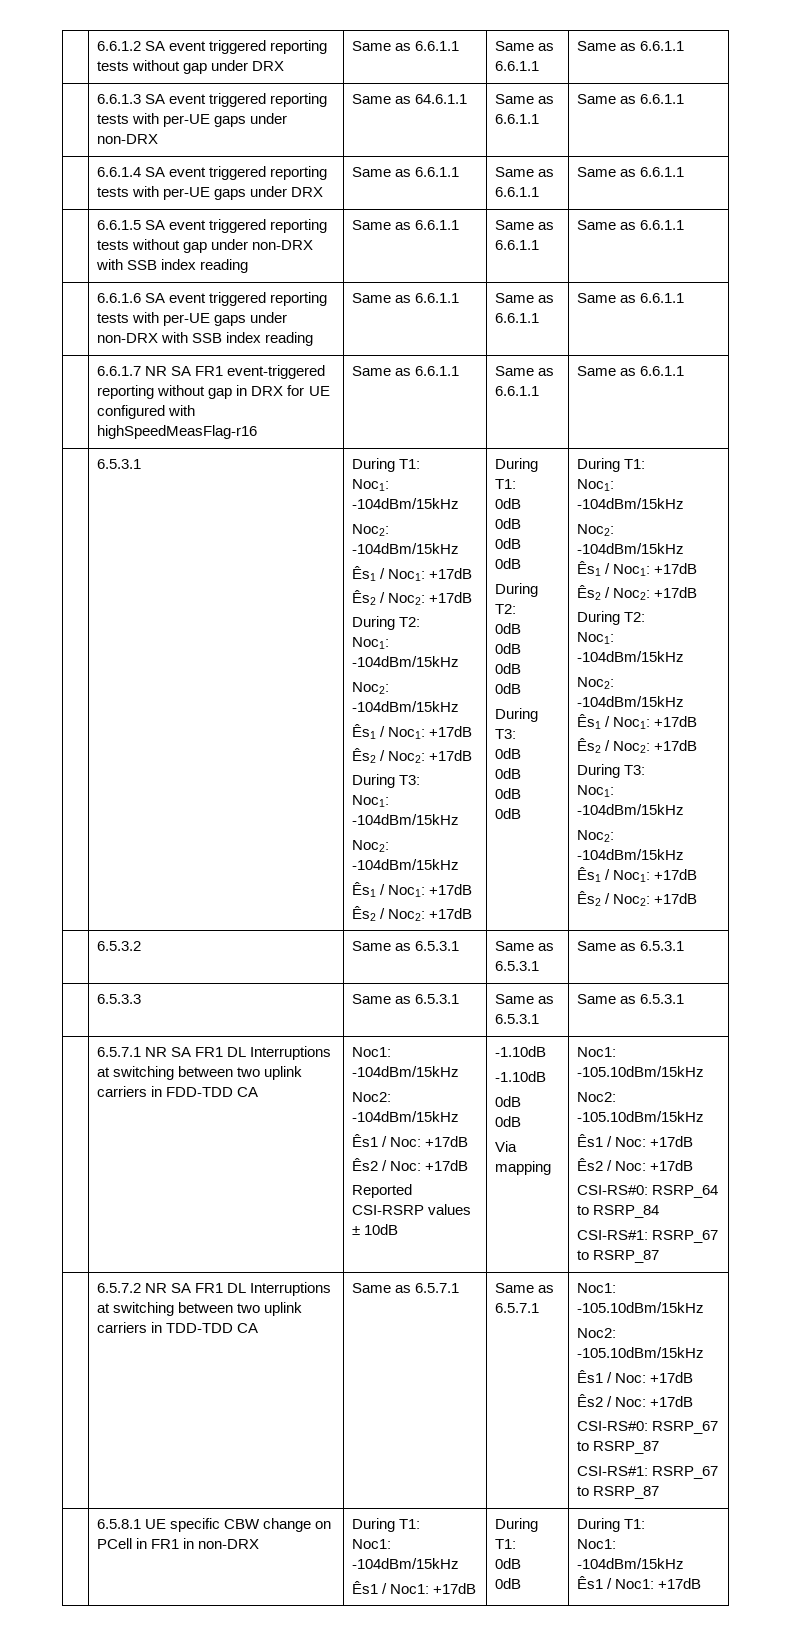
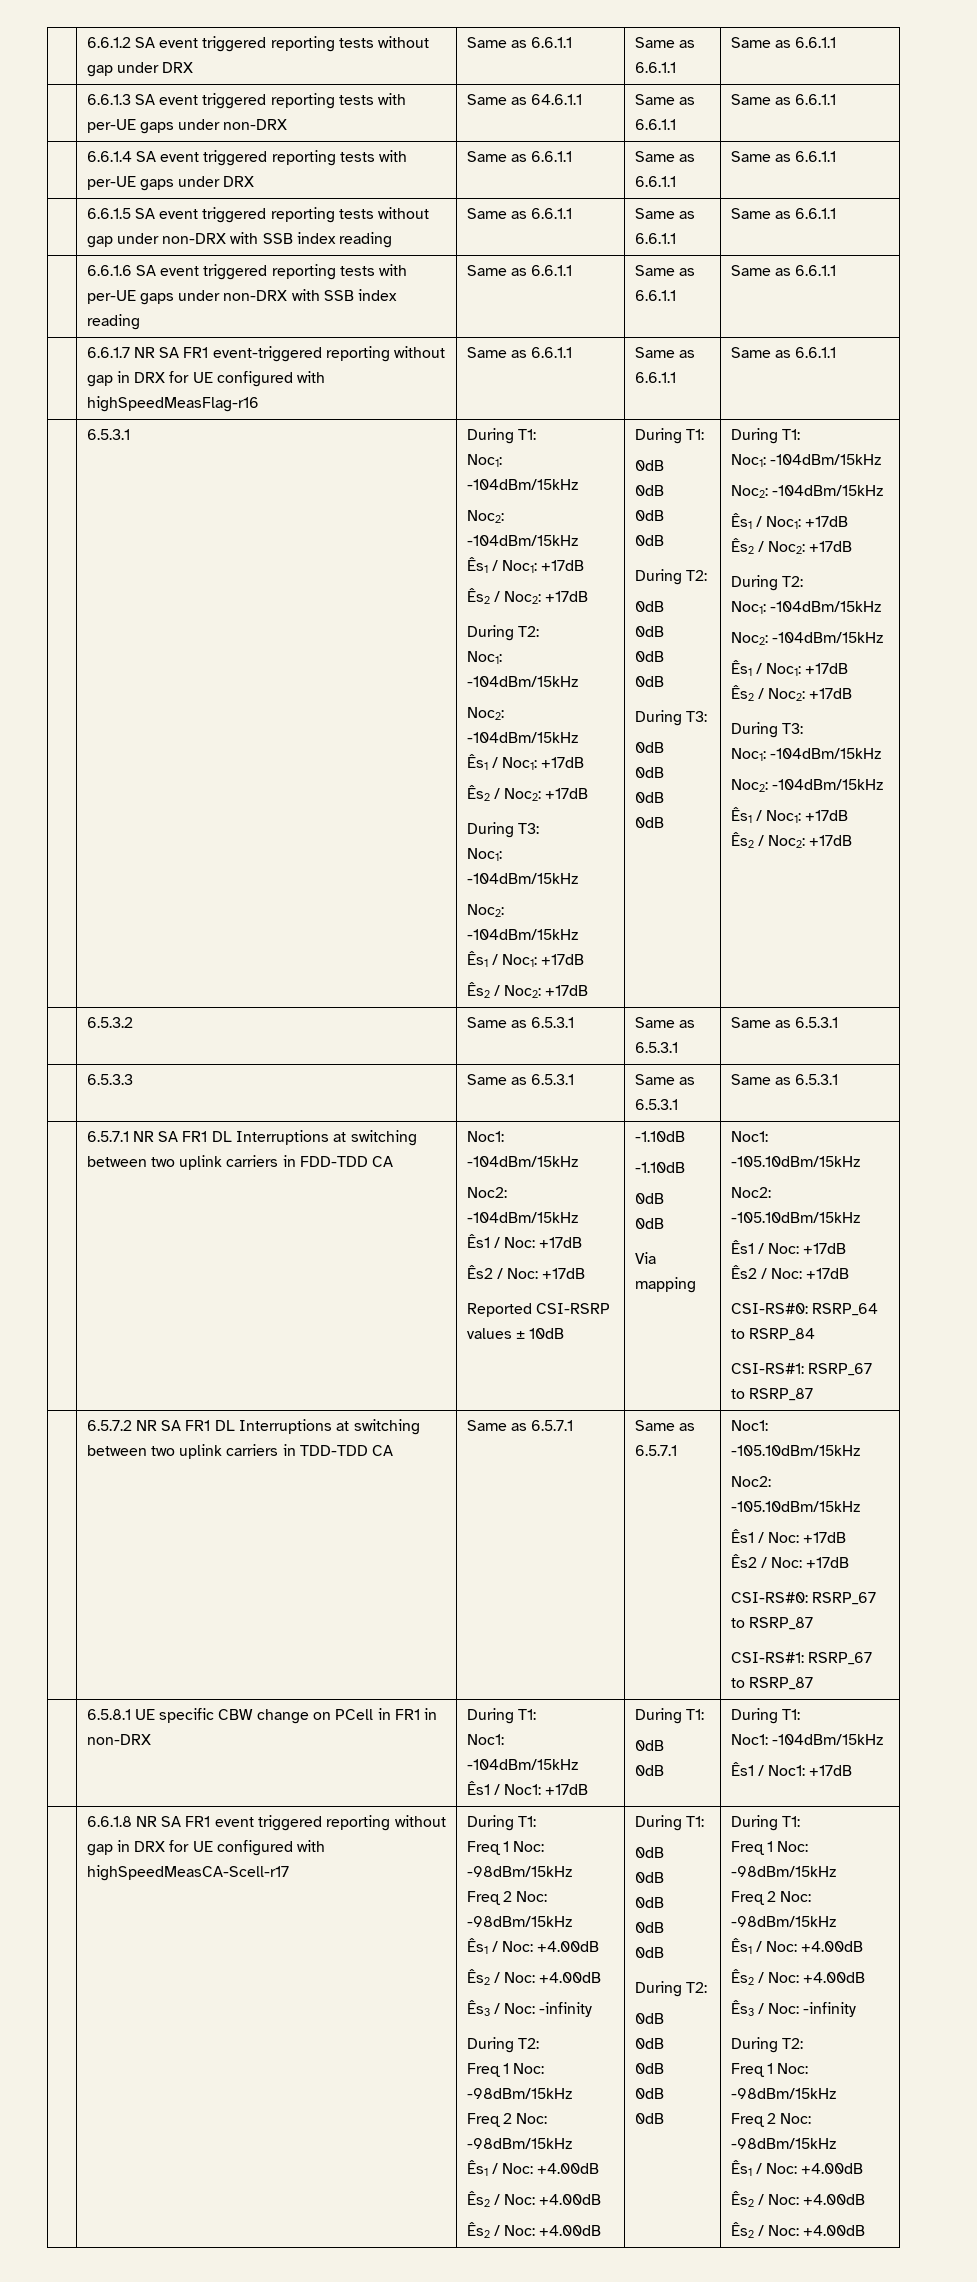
+ 6.6.1.8 NR SA FR1 event triggered reporting without gap in DRX for UE configured with highSpeedMeasCA-Scell-r17 | During T1:
+ Freq 1 Noc: -98dBm/15kHz
+ Freq 2 Noc: -98dBm/15kHz
+ Ês1 / Noc: +4.00dB
+ Ês2 / Noc: +4.00dB
+ Ês3 / Noc: -infinity
+ During T2:
+ Freq 1 Noc: -98dBm/15kHz
+ Freq 2 Noc: -98dBm/15kHz
+ Ês1 / Noc: +4.00dB
+ Ês2 / Noc: +4.00dB
+ Ês2 / Noc: +4.00dB | During T1:
+ 0dB
+ 0dB
+ 0dB
+ 0dB
+ 0dB
+ During T2:
+ 0dB
+ 0dB
+ 0dB
+ 0dB
+ 0dB | During T1:
+ Freq 1 Noc: -98dBm/15kHz
+ Freq 2 Noc: -98dBm/15kHz
+ Ês1 / Noc: +4.00dB
+ Ês2 / Noc: +4.00dB
+ Ês3 / Noc: -infinity
+ During T2:
+ Freq 1 Noc: -98dBm/15kHz
+ Freq 2 Noc: -98dBm/15kHz
+ Ês1 / Noc: +4.00dB
+ Ês2 / Noc: +4.00dB
+ Ês2 / Noc: +4.00dB

